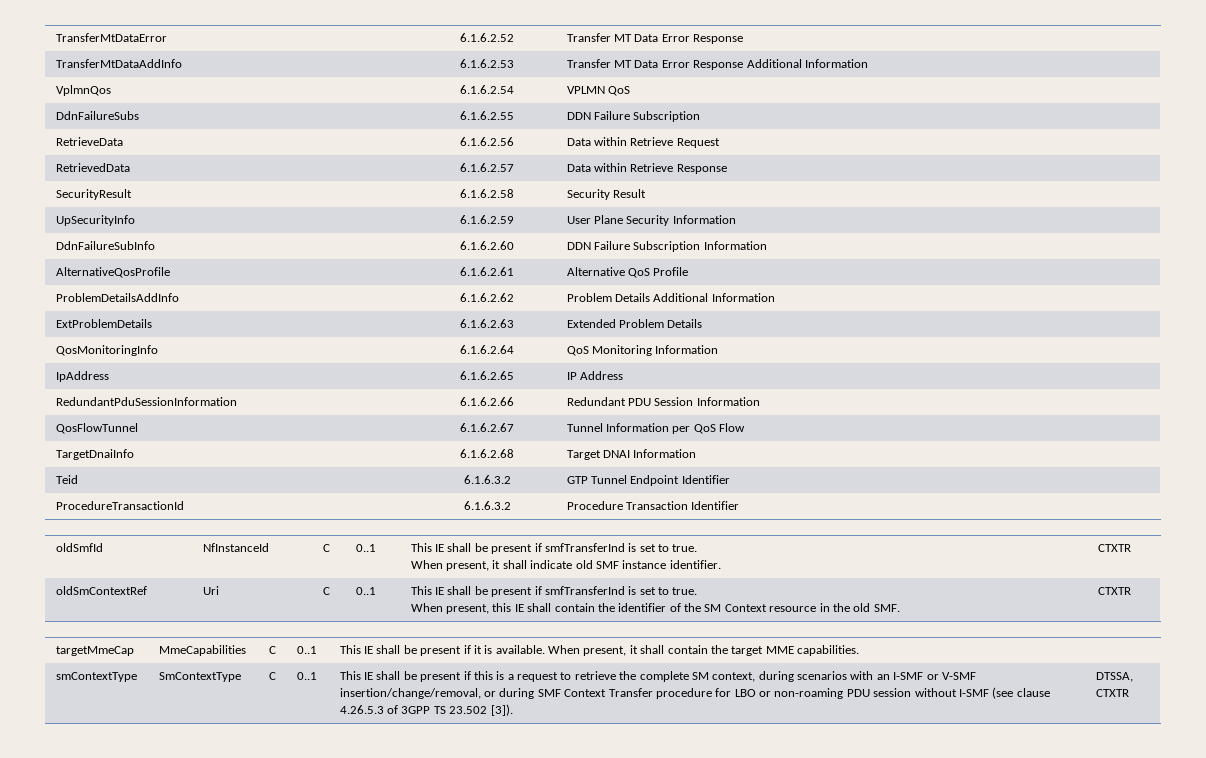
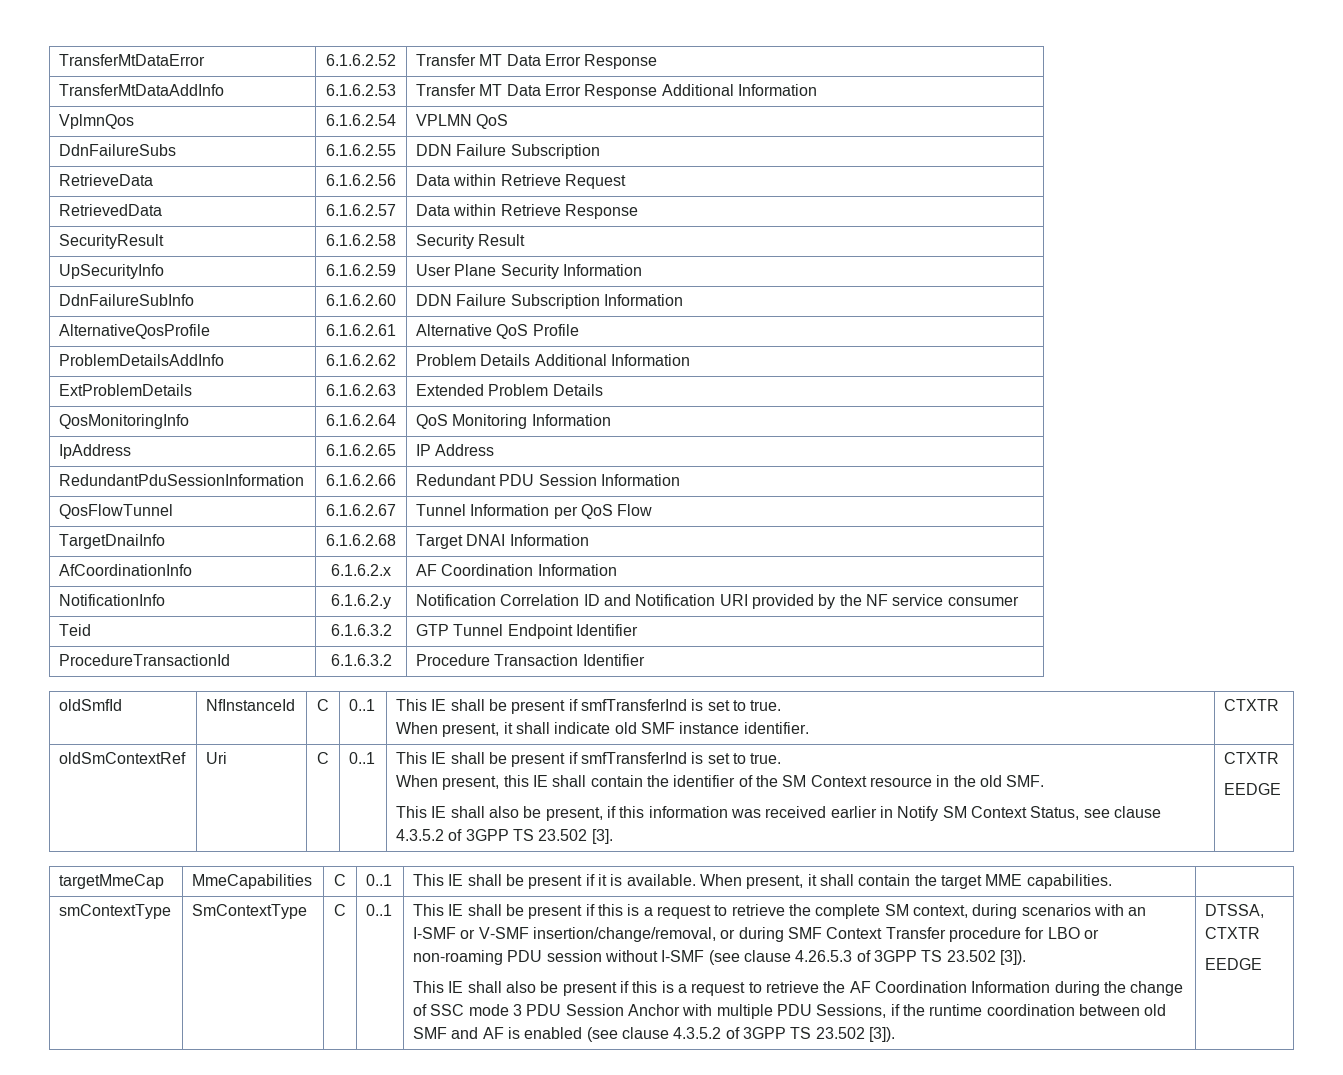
+ AfCoordinationInfo | 6.1.6.2.x | AF Coordination Information
+ NotificationInfo | 6.1.6.2.y | Notification Correlation ID and Notification URI provided by the NF service consumer
- When present, this IE shall contain the identifier of the SM Context resource in the old SMF. | CTXTR
+ When present, this IE shall contain the identifier of the SM Context resource in the old SMF.
+ This IE shall also be present, if this information was received earlier in Notify SM Context Status, see clause 4.3.5.2 of 3GPP TS 23.502 [3]. | CTXTR
+ EEDGE
+ This IE shall also be present if this is a request to retrieve the AF Coordination Information during the change of SSC mode 3 PDU Session Anchor with multiple PDU Sessions, if the runtime coordination between old SMF and AF is enabled (see clause 4.3.5.2 of 3GPP TS 23.502 [3]).
  DTSSA, CTXTR
+ EEDGE

